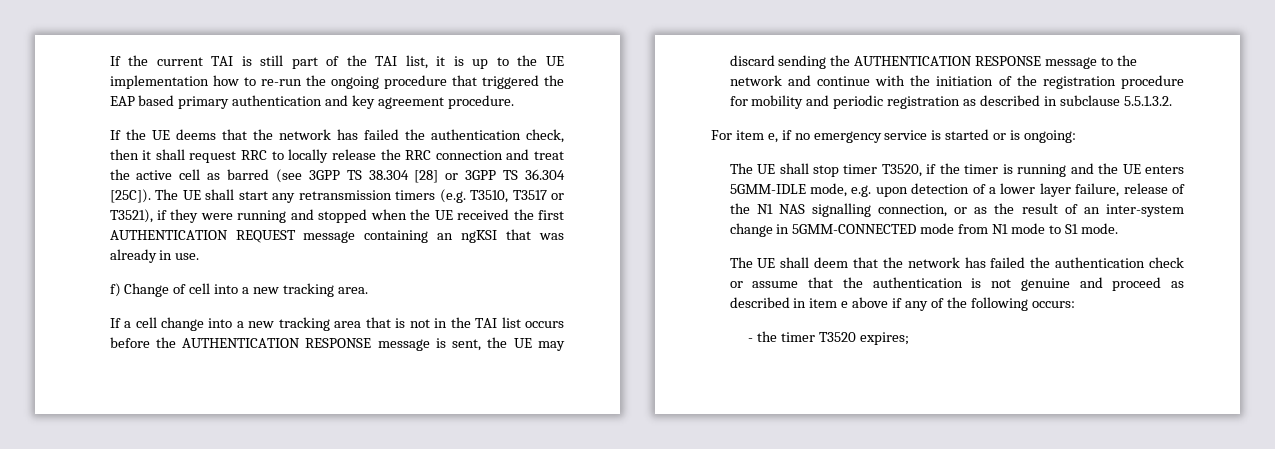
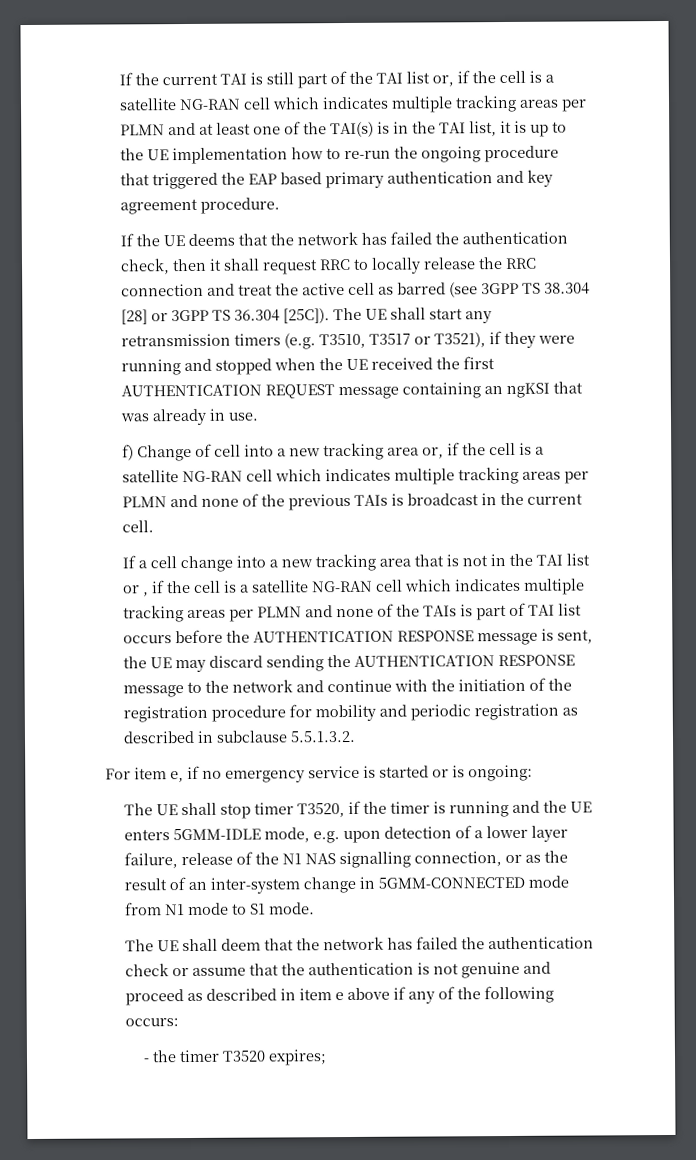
- If the current TAI is still part of the TAI list, it is up to the UE implementation how to re-run the ongoing procedure that triggered the EAP based primary authentication and key agreement procedure.
+ If the current TAI is still part of the TAI list or, if the cell is a satellite NG-RAN cell which indicates multiple tracking areas per PLMN and at least one of the TAI(s) is in the TAI list, it is up to the UE implementation how to re-run the ongoing procedure that triggered the EAP based primary authentication and key agreement procedure.
- f) Change of cell into a new tracking area.
+ f) Change of cell into a new tracking area or, if the cell is a satellite NG-RAN cell which indicates multiple tracking areas per PLMN and none of the previous TAIs is broadcast in the current cell.
- If a cell change into a new tracking area that is not in the TAI list occurs before the AUTHENTICATION RESPONSE message is sent, the UE may discard sending the AUTHENTICATION RESPONSE message to the network and continue with the initiation of the registration procedure for mobility and periodic registration as described in subclause 5.5.1.3.2.
+ If a cell change into a new tracking area that is not in the TAI list or , if the cell is a satellite NG-RAN cell which indicates multiple tracking areas per PLMN and none of the TAIs is part of TAI list occurs before the AUTHENTICATION RESPONSE message is sent, the UE may discard sending the AUTHENTICATION RESPONSE message to the network and continue with the initiation of the registration procedure for mobility and periodic registration as described in subclause 5.5.1.3.2.

